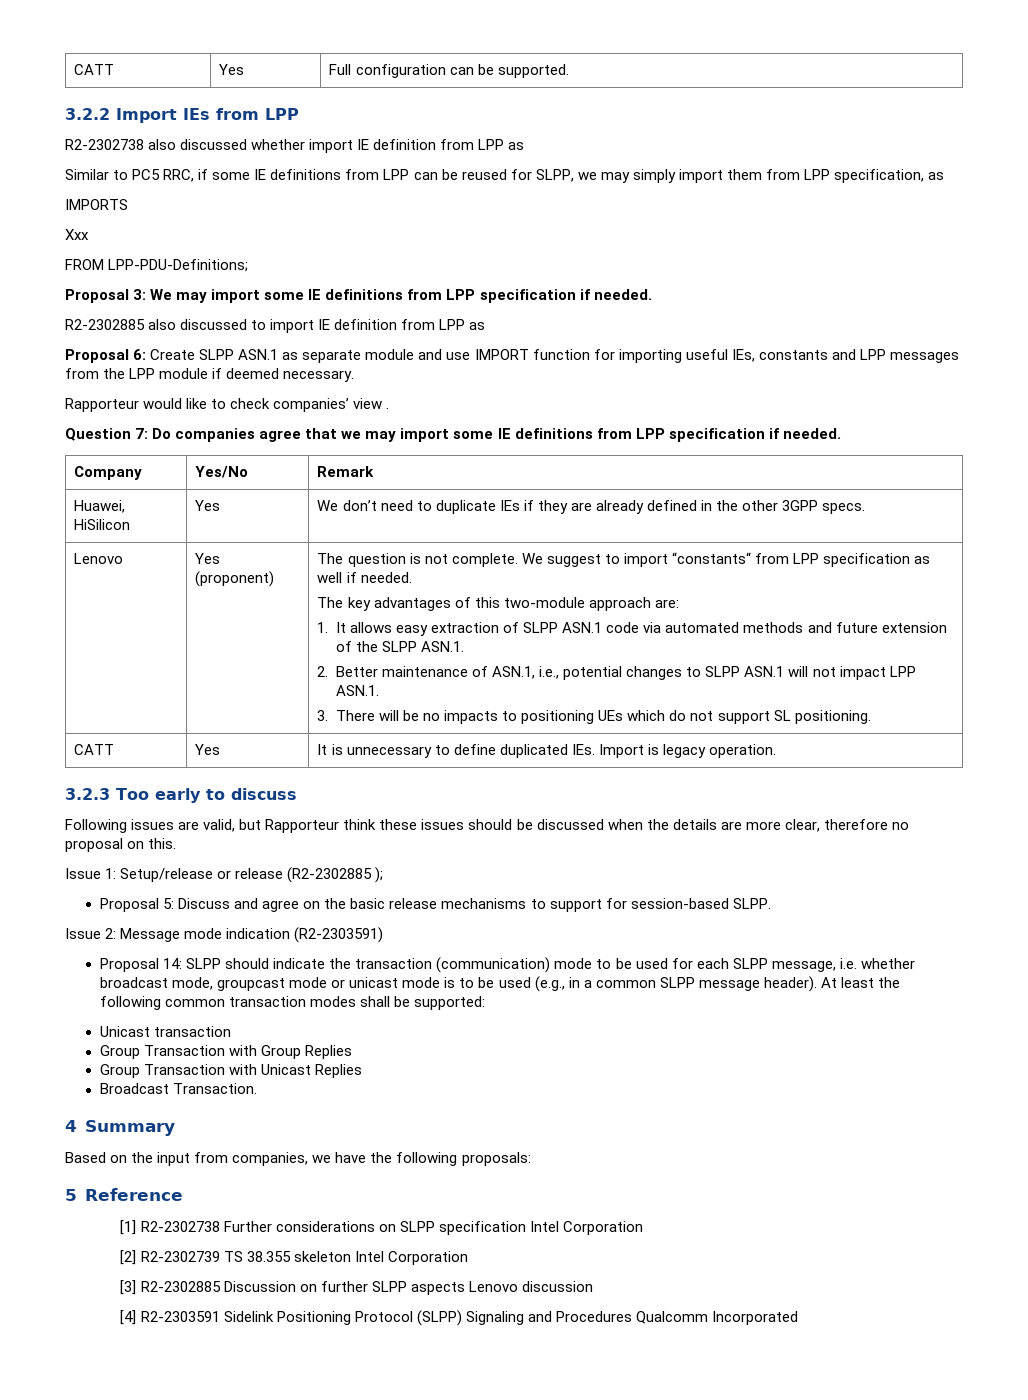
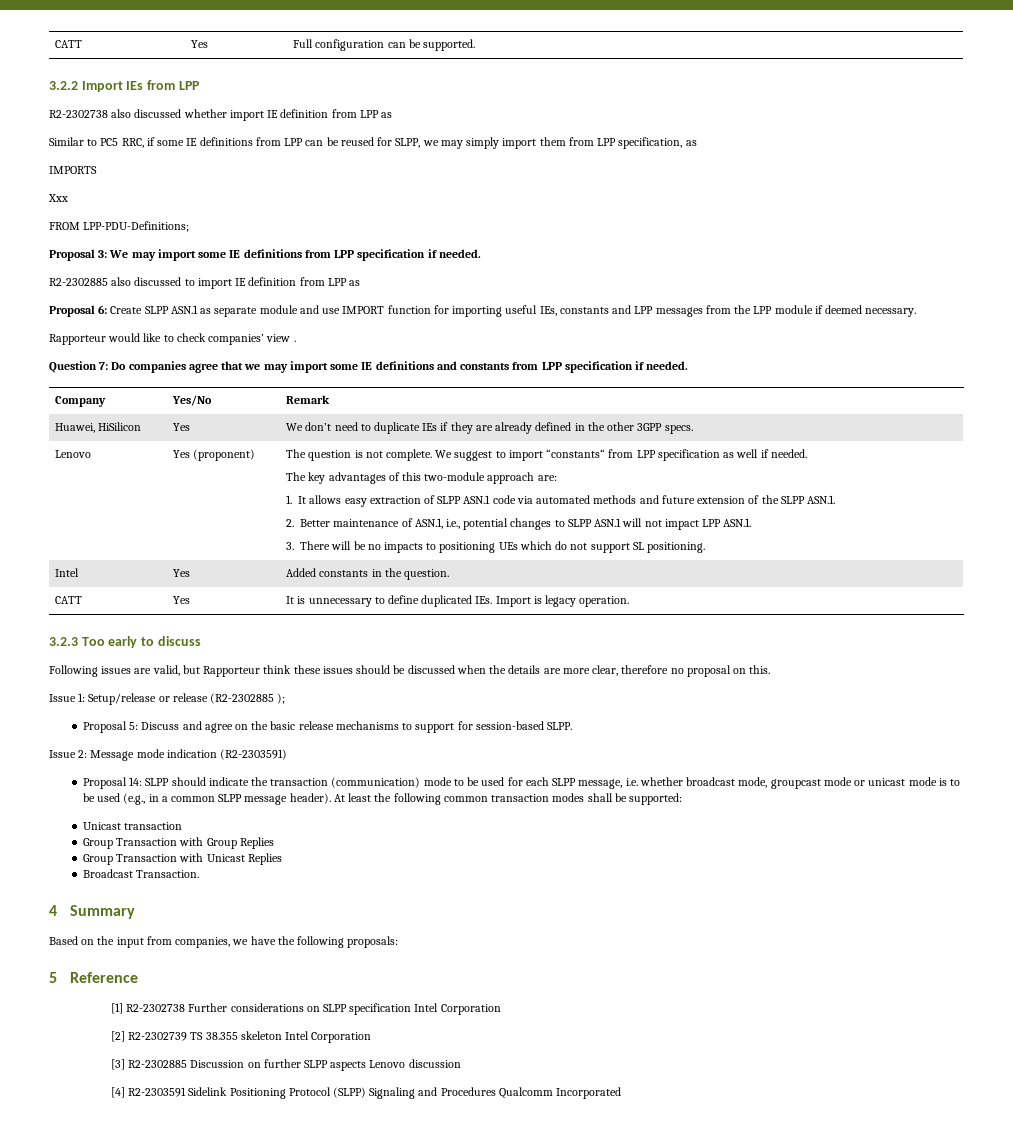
- Question 7: Do companies agree that we may import some IE definitions from LPP specification if needed.
+ Question 7: Do companies agree that we may import some IE definitions and constants from LPP specification if needed.
+ Intel | Yes | Added constants in the question.

